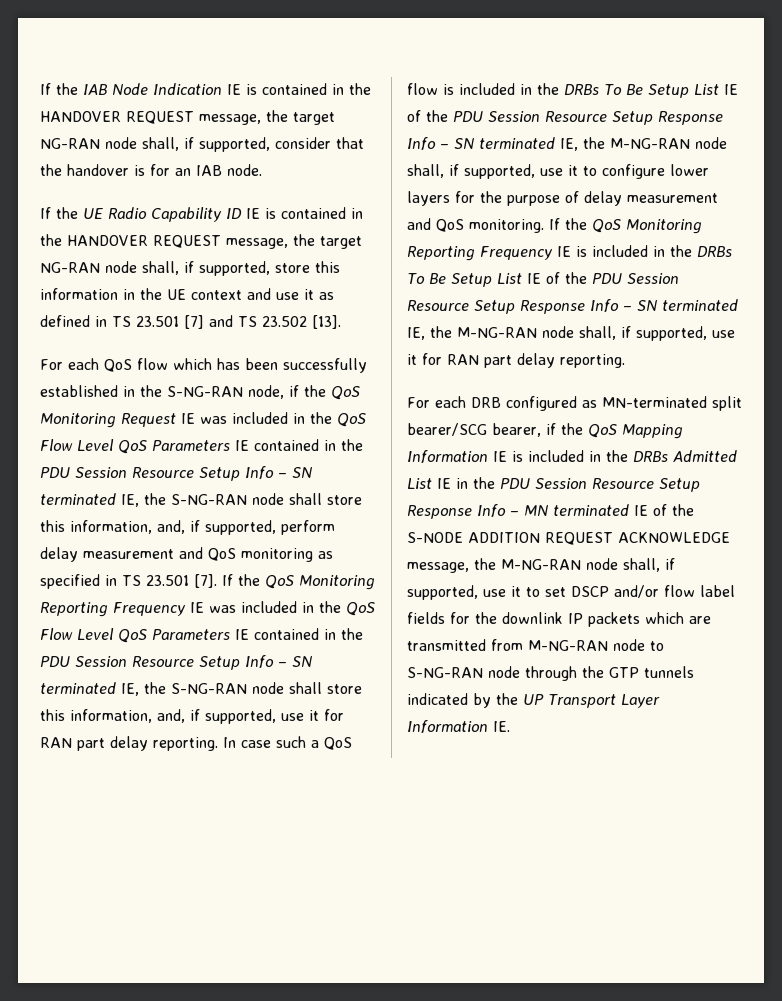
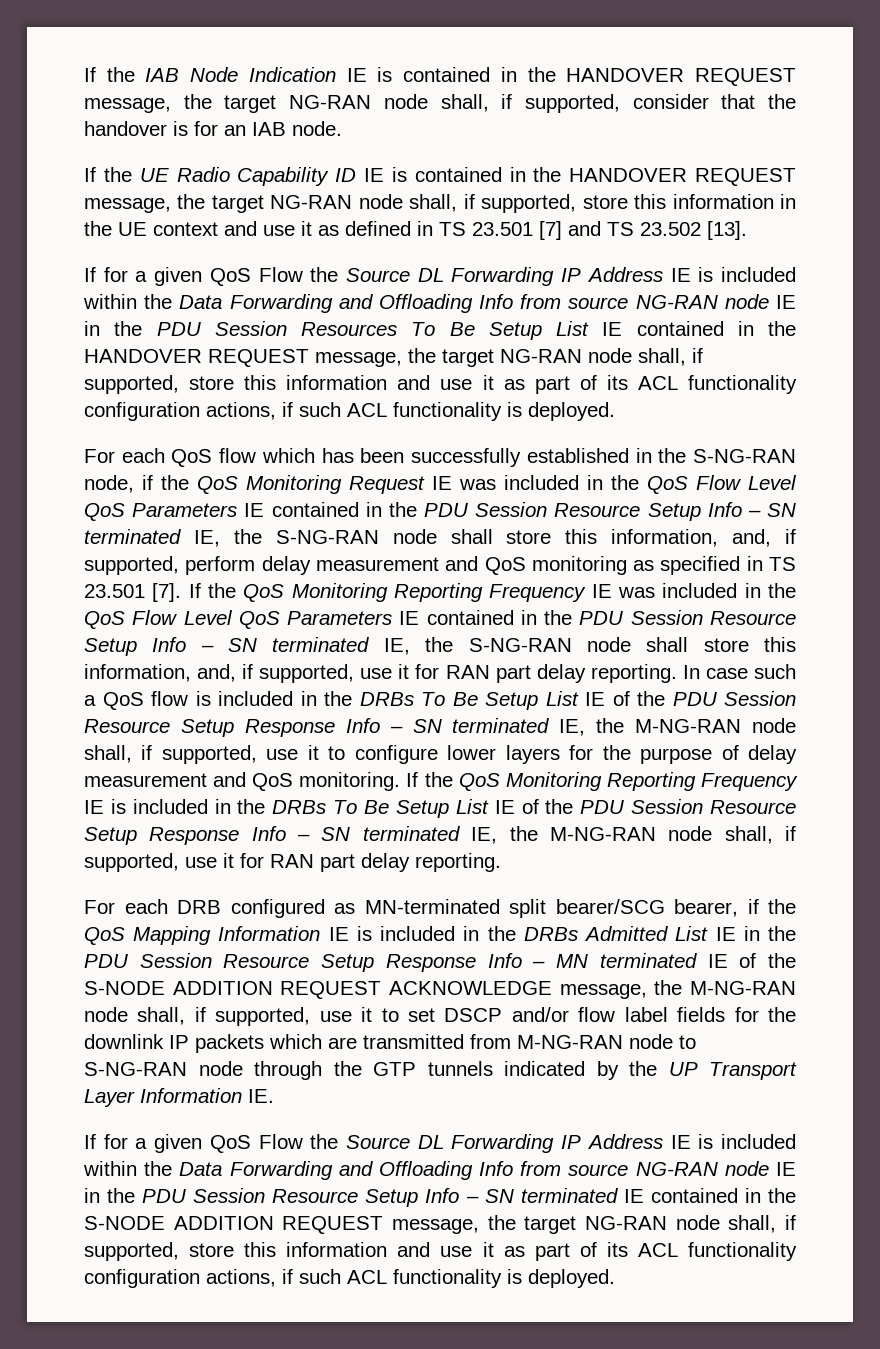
+ If for a given QoS Flow the Source DL Forwarding IP Address IE is included within the Data Forwarding and Offloading Info from source NG-RAN node IE in the PDU Session Resources To Be Setup List IE contained in the HANDOVER REQUEST message, the target NG-RAN node shall, if supported, store this information and use it as part of its ACL functionality configuration actions, if such ACL functionality is deployed.
+ If for a given QoS Flow the Source DL Forwarding IP Address IE is included within the Data Forwarding and Offloading Info from source NG-RAN node IE in the PDU Session Resource Setup Info – SN terminated IE contained in the S-NODE ADDITION REQUEST message, the target NG-RAN node shall, if supported, store this information and use it as part of its ACL functionality configuration actions, if such ACL functionality is deployed.

